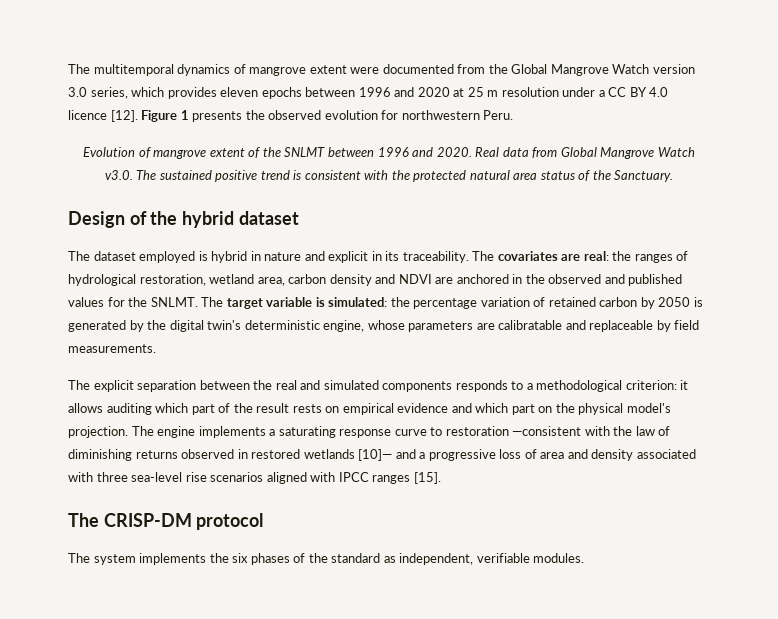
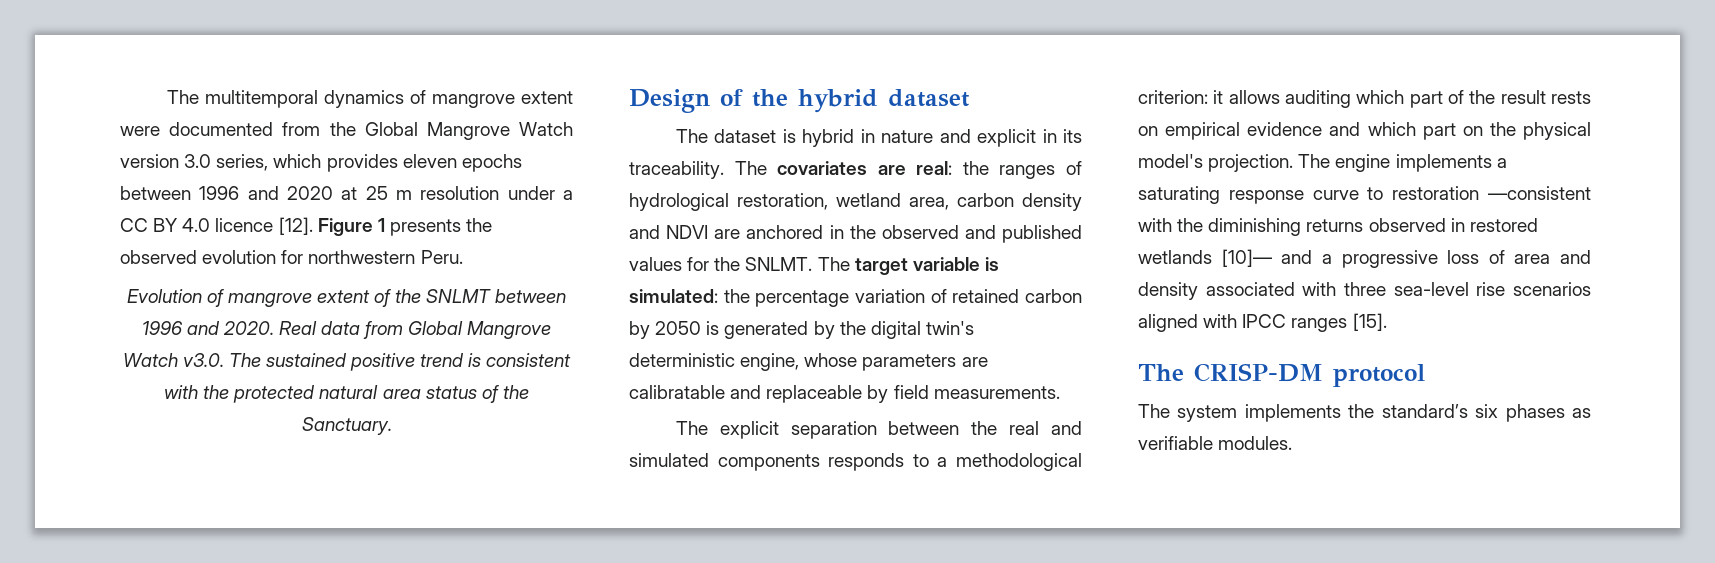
- The dataset employed is hybrid in nature and explicit in its traceability.
+ The dataset is hybrid in nature and explicit in its traceability.
- The engine implements a saturating response curve to restoration —consistent with the law of diminishing returns observed in restored wetlands [10]— and a progressive loss of area and density associated with three sea-level rise scenarios aligned with IPCC ranges [15].
+ The engine implements a saturating response curve to restoration —consistent with the diminishing returns observed in restored wetlands [10]— and a progressive loss of area and density associated with three sea-level rise scenarios aligned with IPCC ranges [15].
- The system implements the six phases of the standard as independent, verifiable modules.
+ The system implements the standard’s six phases as verifiable modules.

